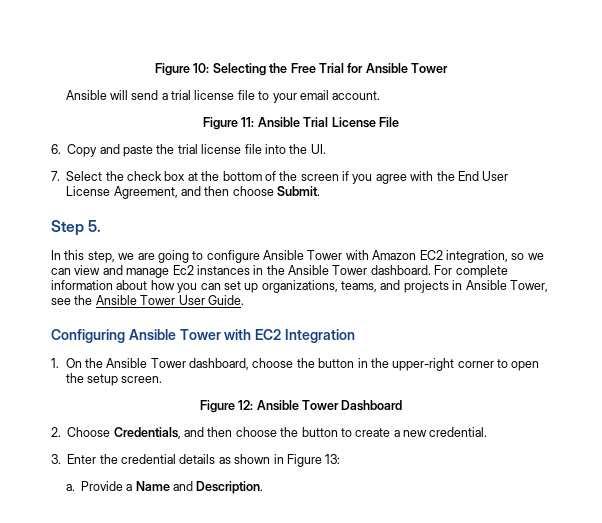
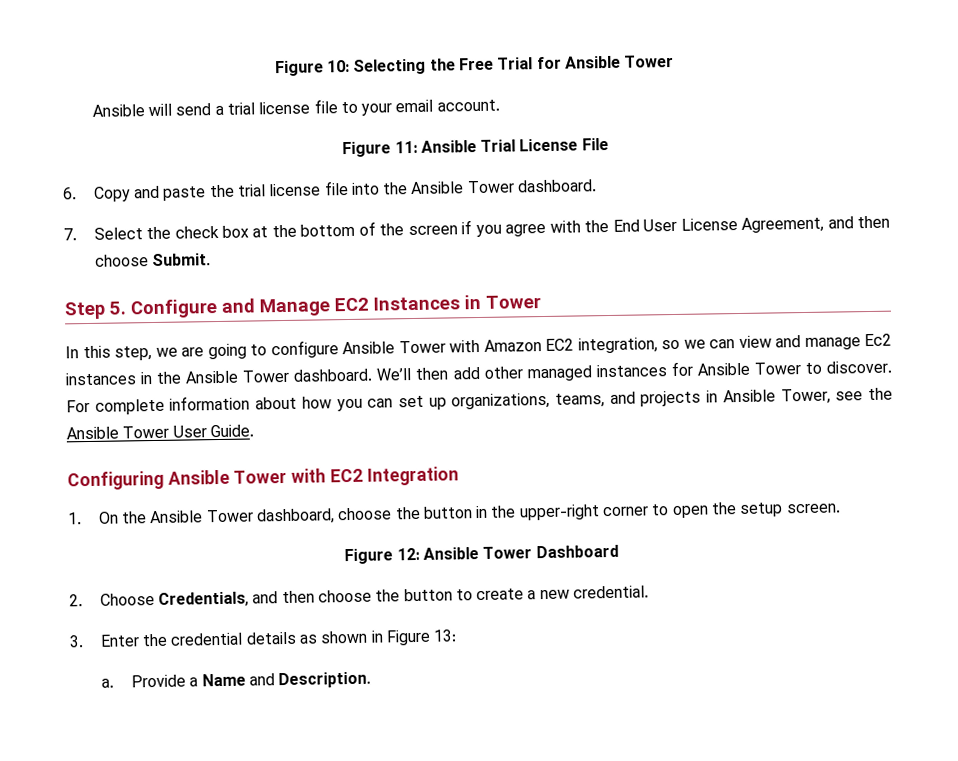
- 6. Copy and paste the trial license file into the UI.
+ 6. Copy and paste the trial license file into the Ansible Tower dashboard.
- Step 5.
+ Step 5. Configure and Manage EC2 Instances in Tower
+ We’ll then add other managed instances for Ansible Tower to discover.

